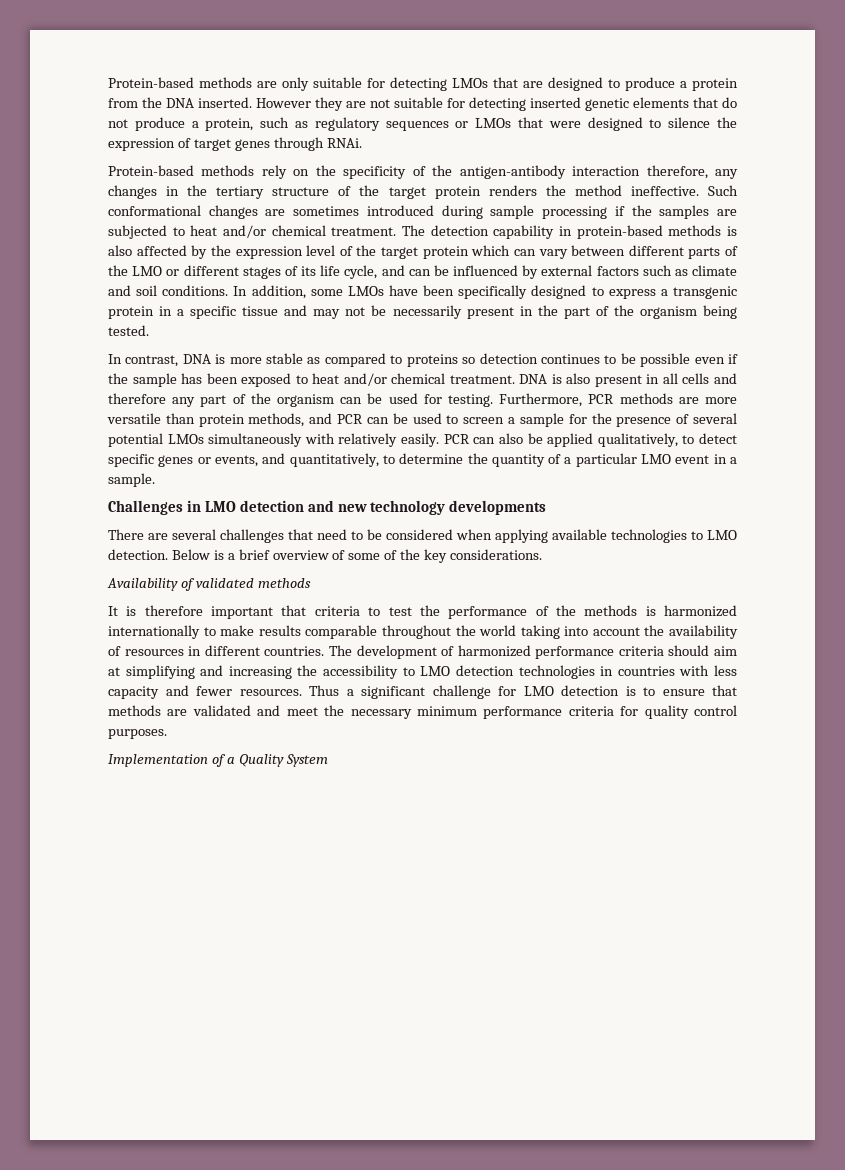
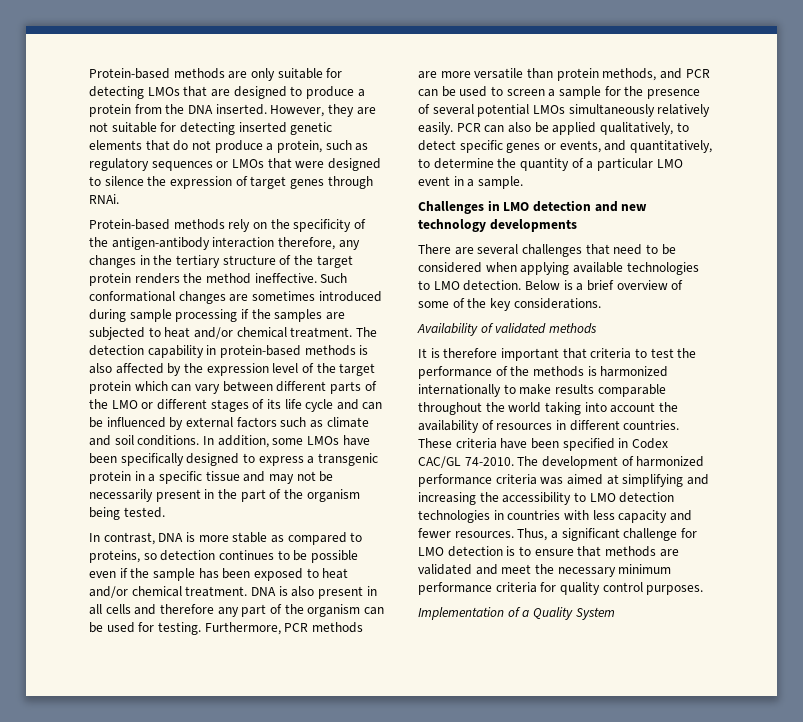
- However they are not suitable for detecting inserted genetic elements that do not produce a protein, such as regulatory sequences or LMOs that were designed to silence the expression of target genes through RNAi.
+ However, they are not suitable for detecting inserted genetic elements that do not produce a protein, such as regulatory sequences or LMOs that were designed to silence the expression of target genes through RNAi.
- The detection capability in protein-based methods is also affected by the expression level of the target protein which can vary between different parts of the LMO or different stages of its life cycle, and can be influenced by external factors such as climate and soil conditions.
+ The detection capability in protein-based methods is also affected by the expression level of the target protein which can vary between different parts of the LMO or different stages of its life cycle and can be influenced by external factors such as climate and soil conditions.
- In contrast, DNA is more stable as compared to proteins so detection continues to be possible even if the sample has been exposed to heat and/or chemical treatment.
+ In contrast, DNA is more stable as compared to proteins, so detection continues to be possible even if the sample has been exposed to heat and/or chemical treatment.
- Furthermore, PCR methods are more versatile than protein methods, and PCR can be used to screen a sample for the presence of several potential LMOs simultaneously with relatively easily.
+ Furthermore, PCR methods are more versatile than protein methods, and PCR can be used to screen a sample for the presence of several potential LMOs simultaneously relatively easily.
+ These criteria have been specified in Codex CAC/GL 74-2010.
- The development of harmonized performance criteria should aim at simplifying and increasing the accessibility to LMO detection technologies in countries with less capacity and fewer resources.
+ The development of harmonized performance criteria was aimed at simplifying and increasing the accessibility to LMO detection technologies in countries with less capacity and fewer resources.
- Thus a significant challenge for LMO detection is to ensure that methods are validated and meet the necessary minimum performance criteria for quality control purposes.
+ Thus, a significant challenge for LMO detection is to ensure that methods are validated and meet the necessary minimum performance criteria for quality control purposes.

